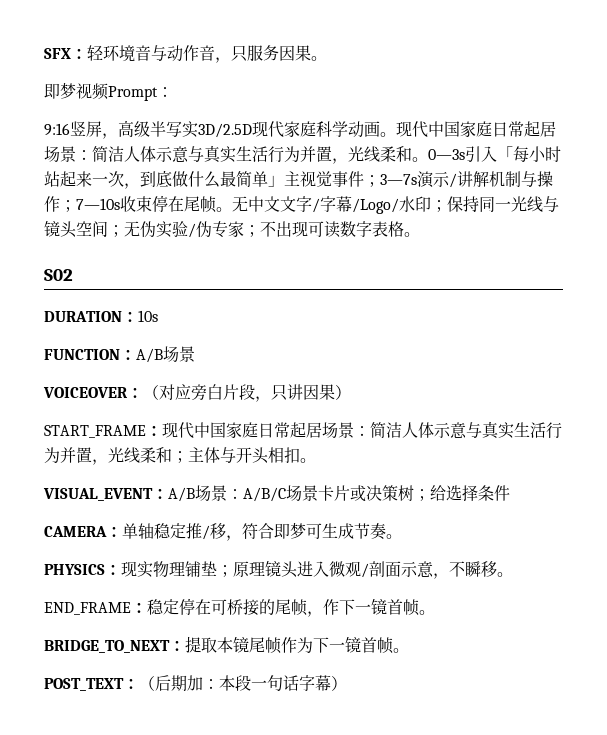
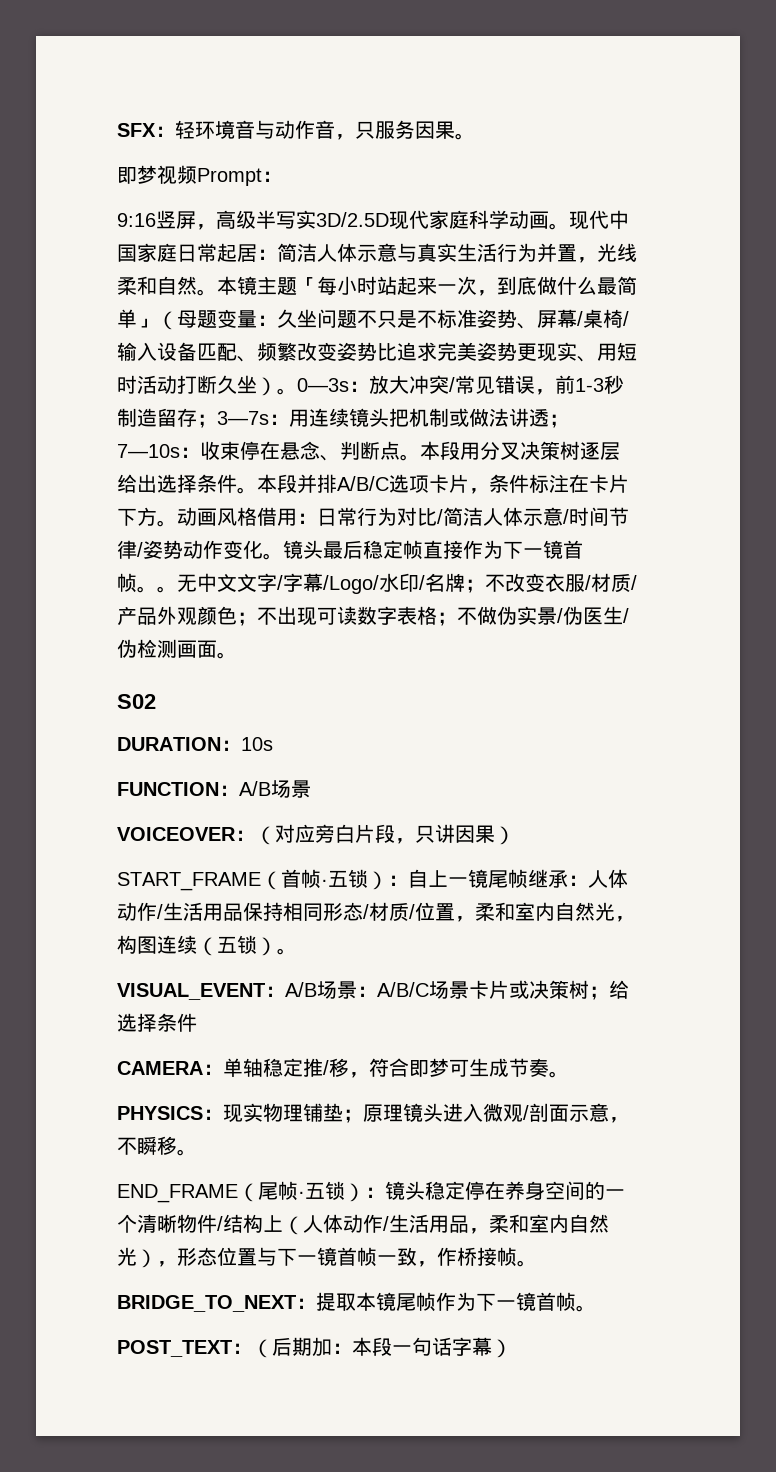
- 现代中国家庭日常起居场景：简洁人体示意与真实生活行为并置，光线柔和。0—3s引入「每小时站起来一次，到底做什么最简单」主视觉事件；3—7s演示/讲解机制与操作；7—10s收束停在尾帧。
+ 现代中国家庭日常起居：简洁人体示意与真实生活行为并置，光线柔和自然。本镜主题「每小时站起来一次，到底做什么最简单」（母题变量：久坐问题不只是不标准姿势、屏幕/桌椅/输入设备匹配、频繁改变姿势比追求完美姿势更现实、用短时活动打断久坐）。0—3s：放大冲突/常见错误，前1-3秒制造留存；3—7s：用连续镜头把机制或做法讲透；7—10s：收束停在悬念、判断点。本段用分叉决策树逐层给出选择条件。本段并排A/B/C选项卡片，条件标注在卡片下方。动画风格借用：日常行为对比/简洁人体示意/时间节律/姿势动作变化。镜头最后稳定帧直接作为下一镜首帧。。
- 无中文文字/字幕/Logo/水印；保持同一光线与镜头空间；无伪实验/伪专家；不出现可读数字表格。
+ 无中文文字/字幕/Logo/水印/名牌；不改变衣服/材质/产品外观颜色；不出现可读数字表格；不做伪实景/伪医生/伪检测画面。
- START_FRAME：现代中国家庭日常起居场景：简洁人体示意与真实生活行为并置，光线柔和；主体与开头相扣。
+ START_FRAME（首帧·五锁）：自上一镜尾帧继承：人体动作/生活用品保持相同形态/材质/位置，柔和室内自然光，构图连续（五锁）。
- END_FRAME：稳定停在可桥接的尾帧，作下一镜首帧。
+ END_FRAME（尾帧·五锁）：镜头稳定停在养身空间的一个清晰物件/结构上（人体动作/生活用品，柔和室内自然光），形态位置与下一镜首帧一致，作桥接帧。

